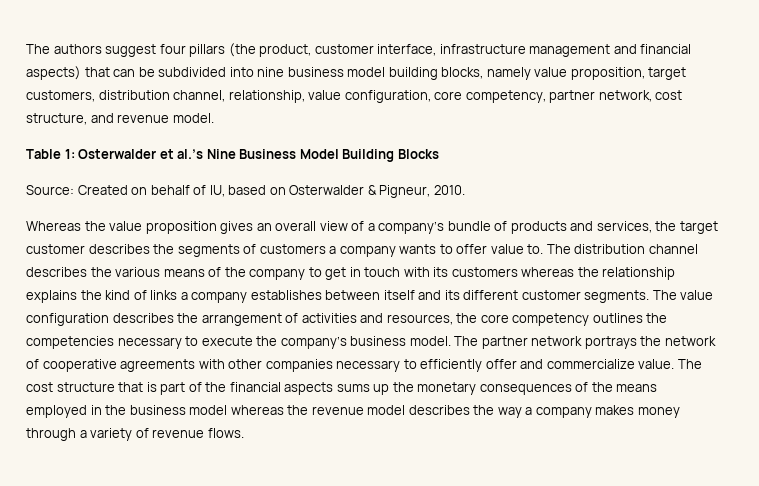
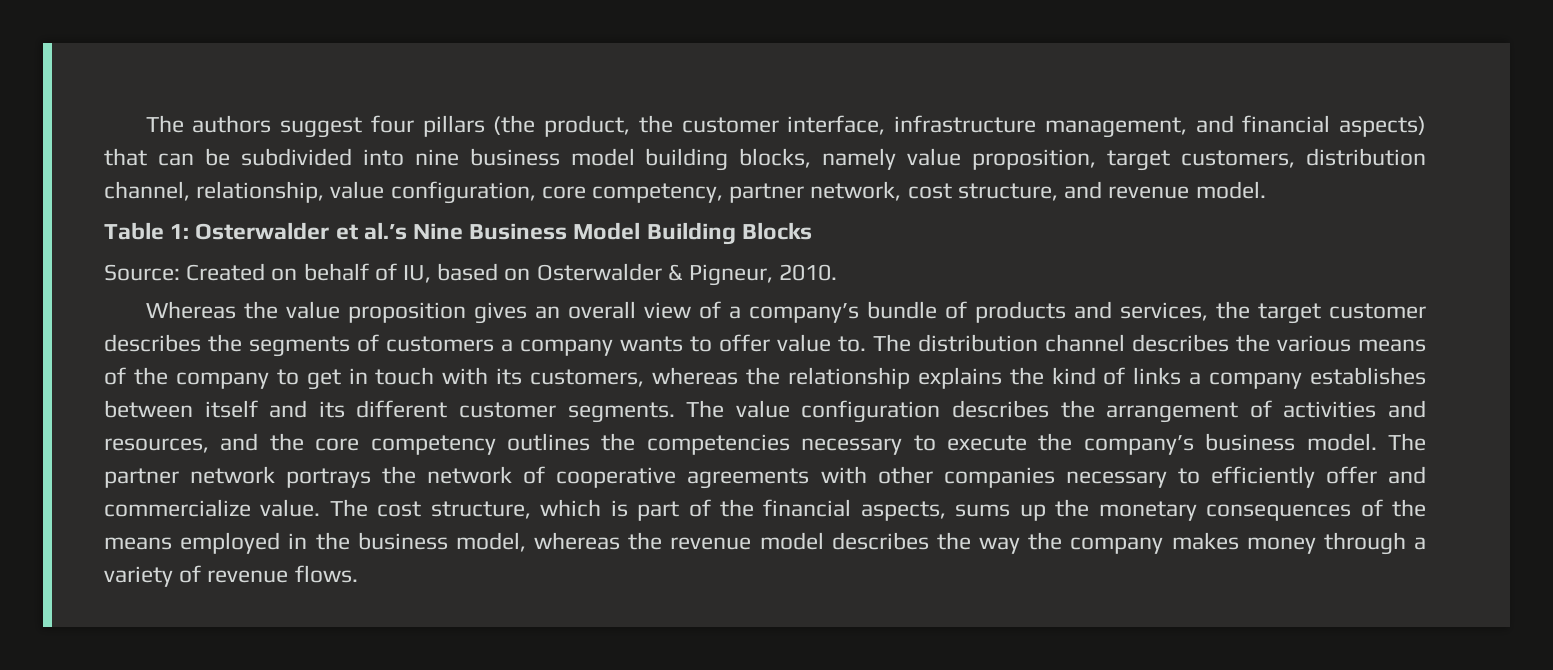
- The authors suggest four pillars (the product, customer interface, infrastructure management and financial aspects) that can be subdivided into nine business model building blocks, namely value proposition, target customers, distribution channel, relationship, value configuration, core competency, partner network, cost structure, and revenue model.
+ The authors suggest four pillars (the product, the customer interface, infrastructure management, and financial aspects) that can be subdivided into nine business model building blocks, namely value proposition, target customers, distribution channel, relationship, value configuration, core competency, partner network, cost structure, and revenue model.
- The distribution channel describes the various means of the company to get in touch with its customers whereas the relationship explains the kind of links a company establishes between itself and its different customer segments.
+ The distribution channel describes the various means of the company to get in touch with its customers, whereas the relationship explains the kind of links a company establishes between itself and its different customer segments.
- The value configuration describes the arrangement of activities and resources, the core competency outlines the competencies necessary to execute the company’s business model.
+ The value configuration describes the arrangement of activities and resources, and the core competency outlines the competencies necessary to execute the company’s business model.
- The cost structure that is part of the financial aspects sums up the monetary consequences of the means employed in the business model whereas the revenue model describes the way a company makes money through a variety of revenue flows.
+ The cost structure, which is part of the financial aspects, sums up the monetary consequences of the means employed in the business model, whereas the revenue model describes the way the company makes money through a variety of revenue flows.

